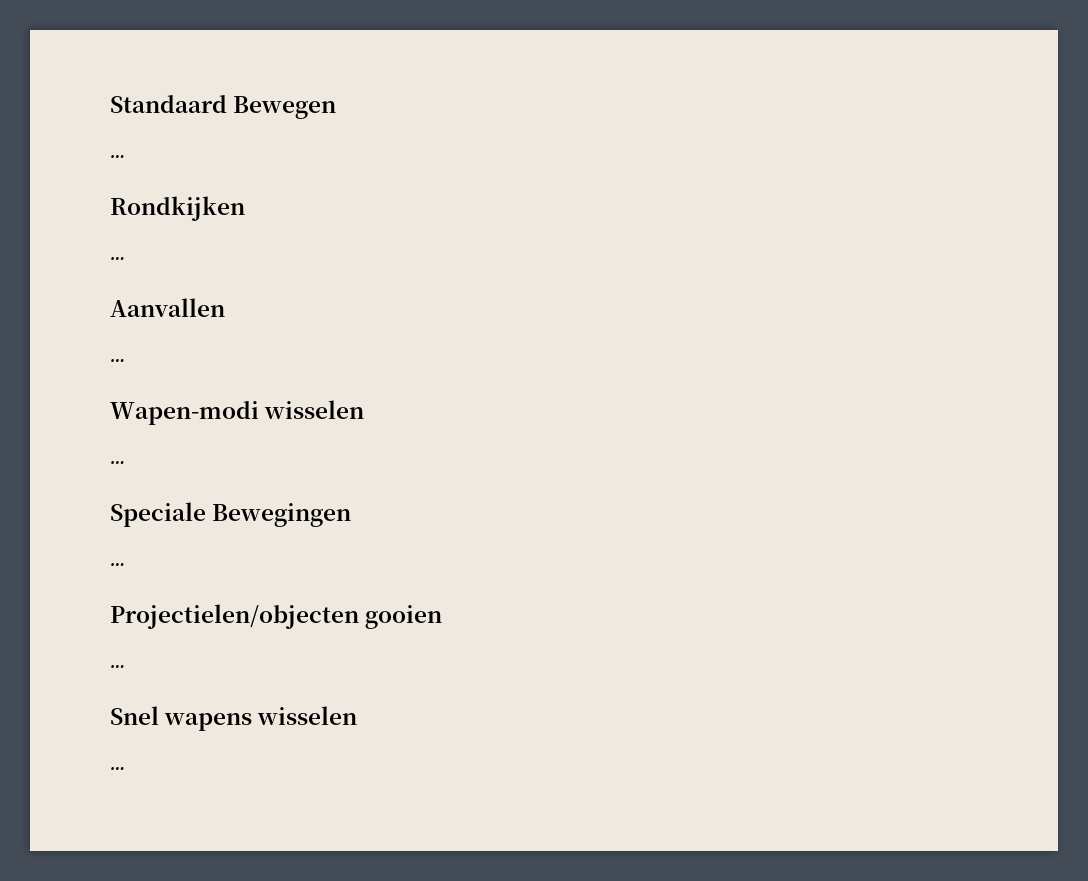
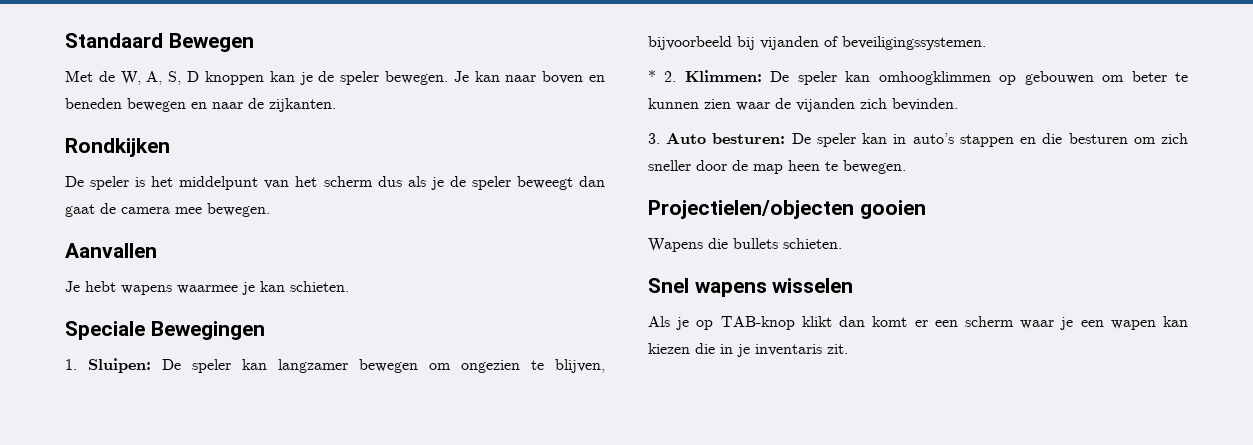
  Standaard Bewegen
- …
+ Met de W, A, S, D knoppen kan je de speler bewegen. Je kan naar boven en beneden bewegen en naar de zijkanten.
  Rondkijken
- …
+ De speler is het middelpunt van het scherm dus als je de speler beweegt dan gaat de camera mee bewegen.
  Aanvallen
- …
- Wapen-modi wisselen
- …
+ Je hebt wapens waarmee je kan schieten.
  Speciale Bewegingen
- …
+ 1. Sluipen: De speler kan langzamer bewegen om ongezien te blijven, bijvoorbeeld bij vijanden of beveiligingssystemen.
+ * 2. Klimmen: De speler kan omhoogklimmen op gebouwen om beter te kunnen zien waar de vijanden zich bevinden.
+ 3. Auto besturen: De speler kan in auto’s stappen en die besturen om zich sneller door de map heen te bewegen.
  Projectielen/objecten gooien
- …
+ Wapens die bullets schieten.
  Snel wapens wisselen
- …
+ Als je op TAB-knop klikt dan komt er een scherm waar je een wapen kan kiezen die in je inventaris zit.

